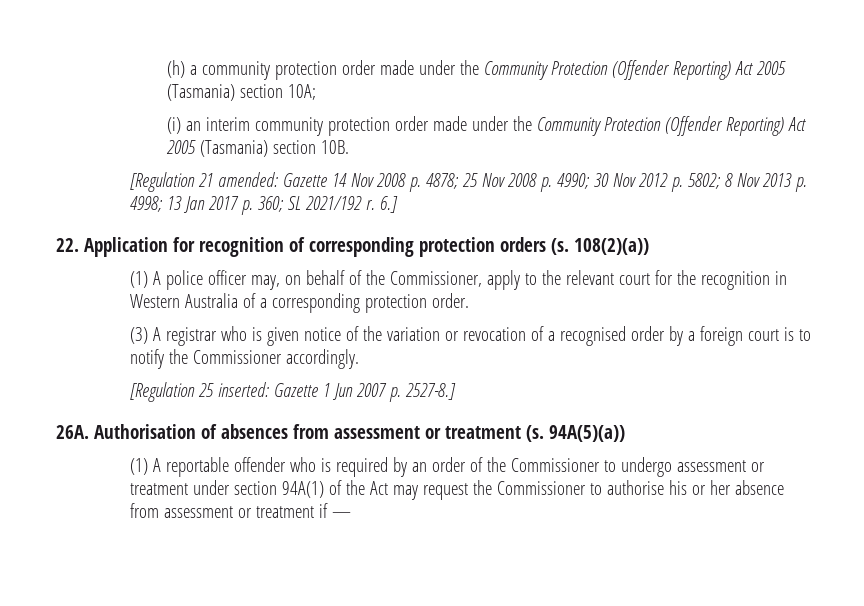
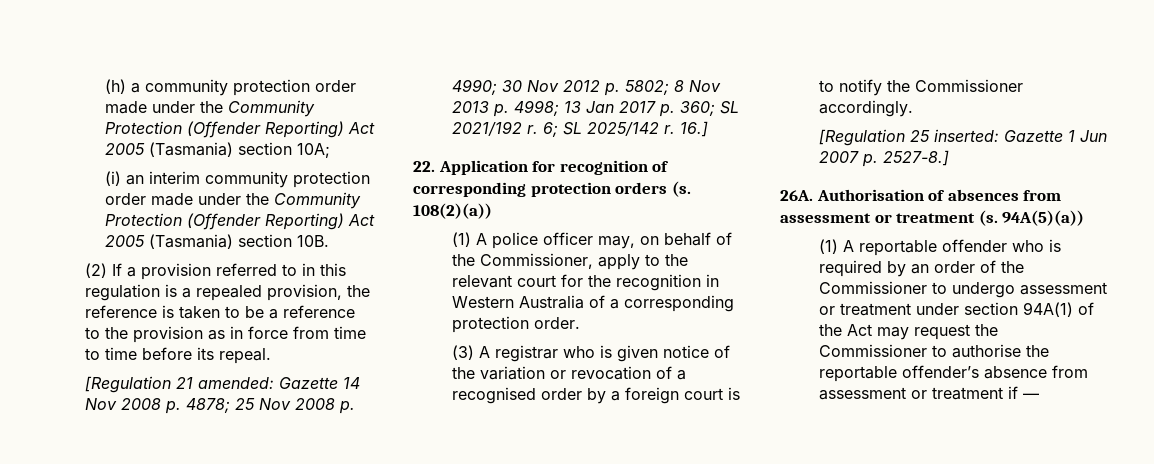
+ (2) If a provision referred to in this regulation is a repealed provision, the reference is taken to be a reference to the provision as in force from time to time before its repeal.
- 6.]
+ 6; SL 2025/142 r. 16.]
- (1) A reportable offender who is required by an order of the Commissioner to undergo assessment or treatment under section 94A(1) of the Act may request the Commissioner to authorise his or her absence from assessment or treatment if —
+ (1) A reportable offender who is required by an order of the Commissioner to undergo assessment or treatment under section 94A(1) of the Act may request the Commissioner to authorise the reportable offender’s absence from assessment or treatment if —

